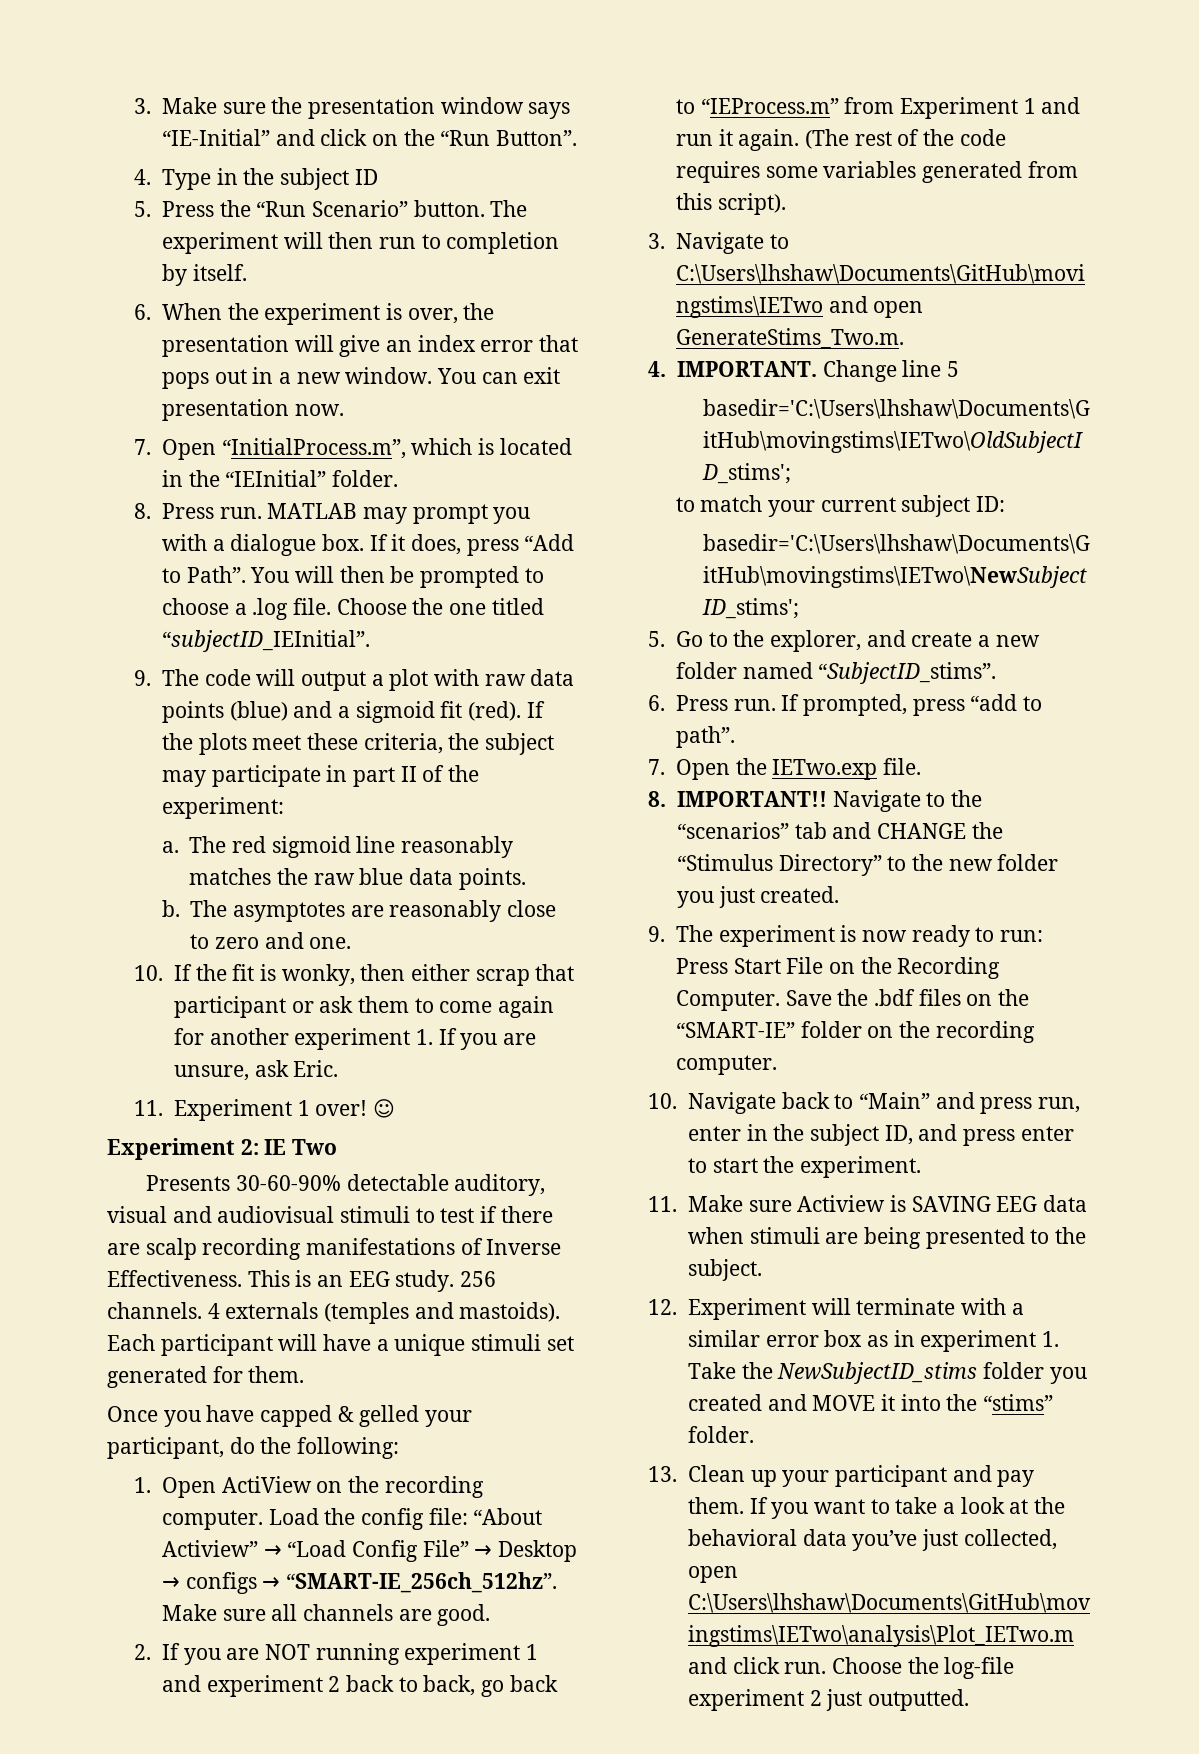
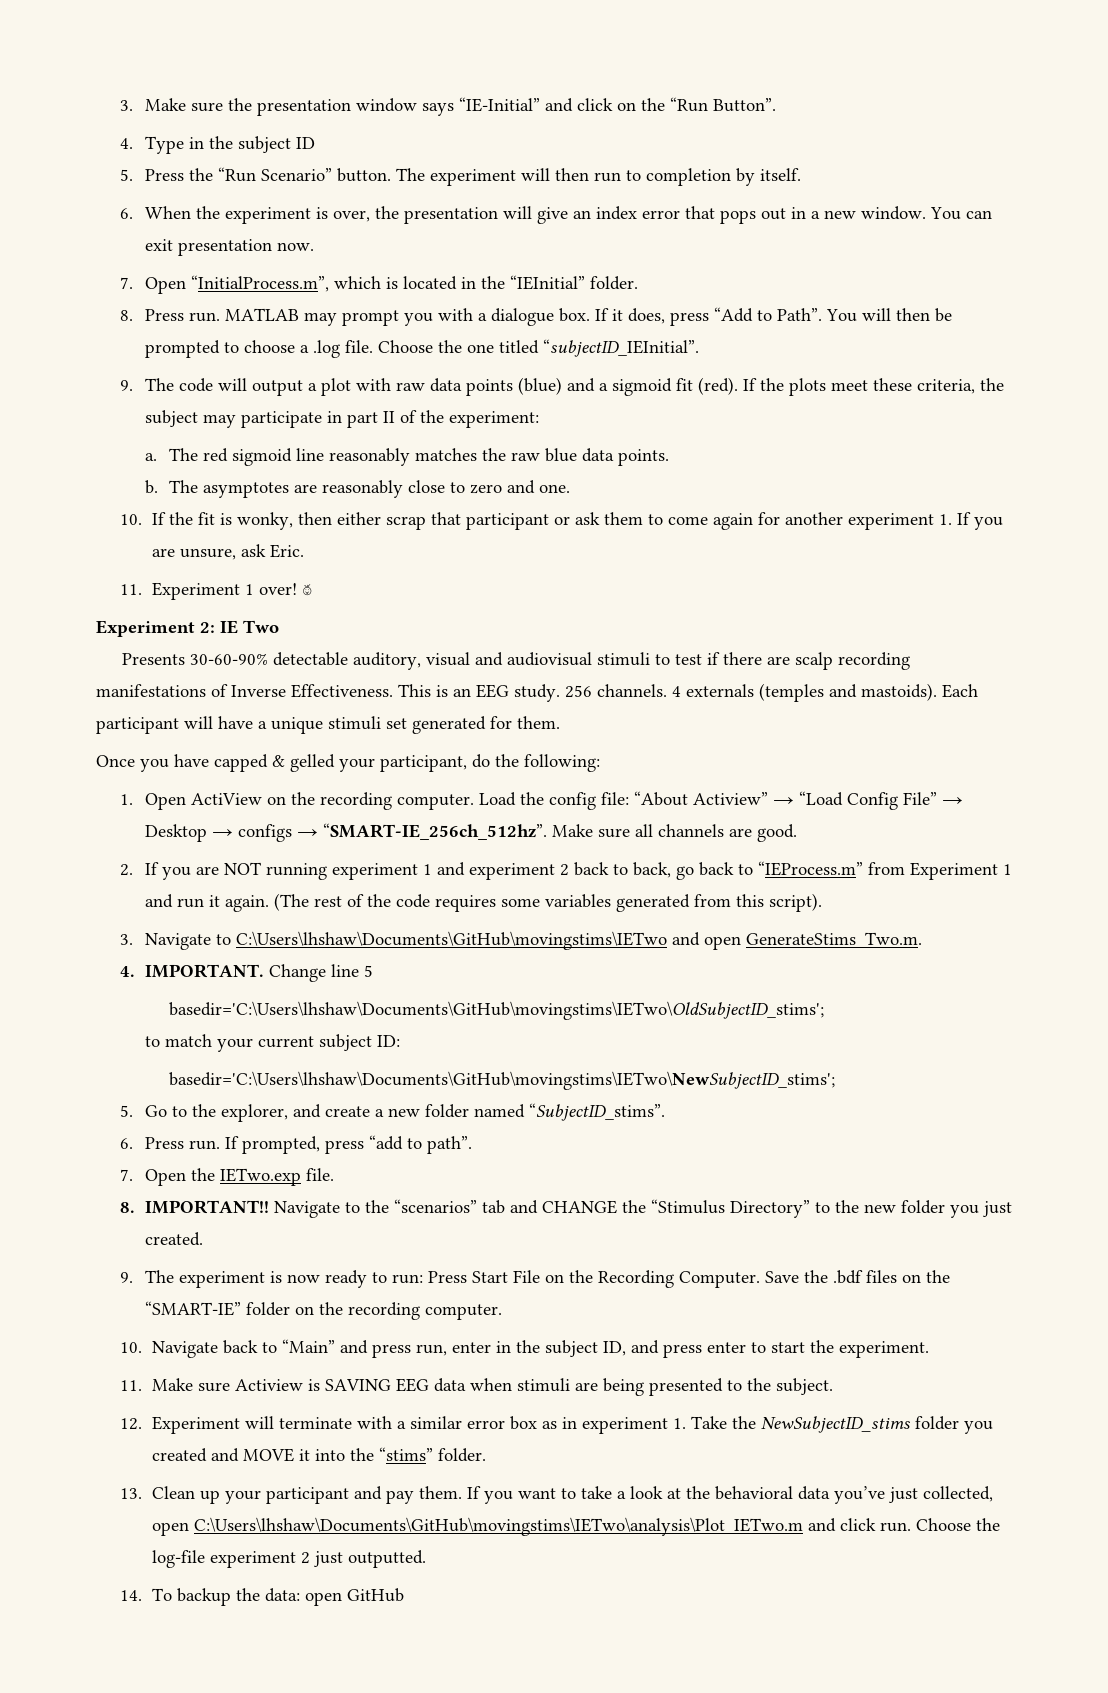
+ 14. To backup the data: open GitHub

